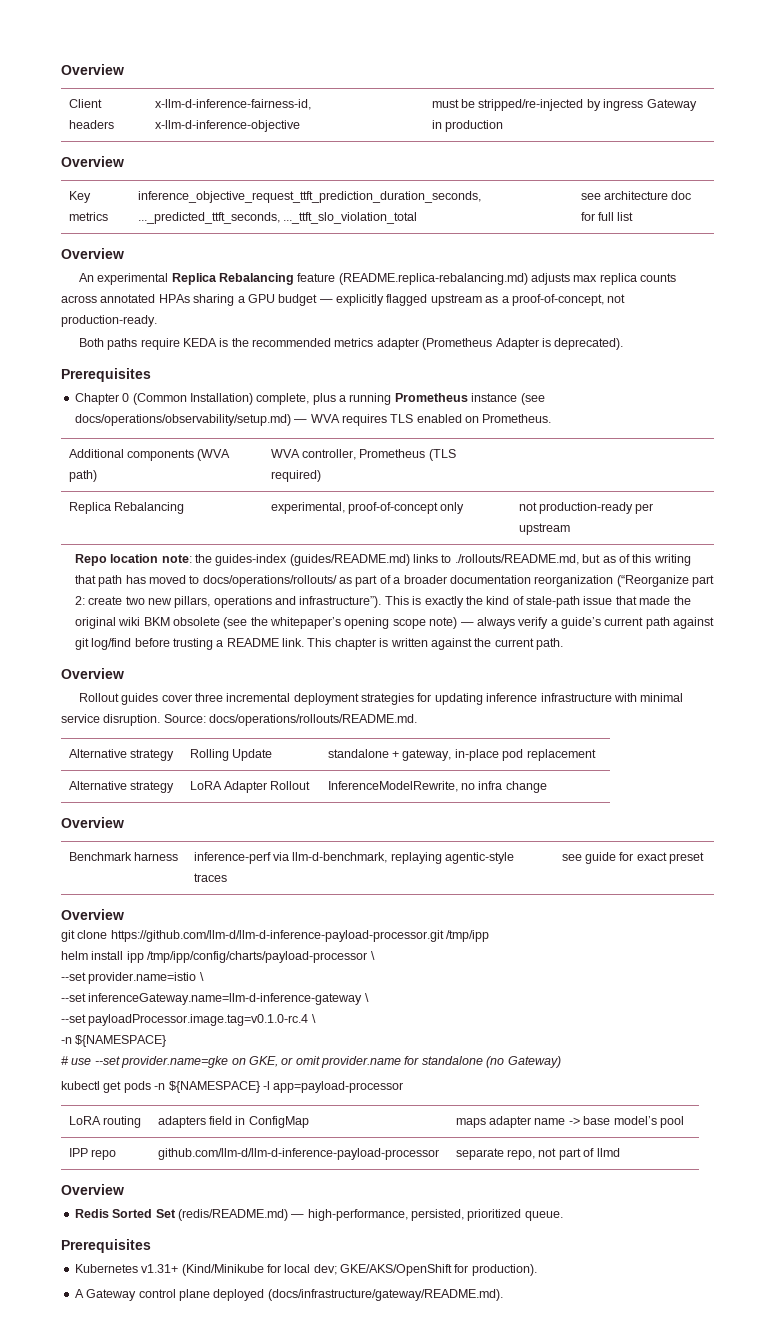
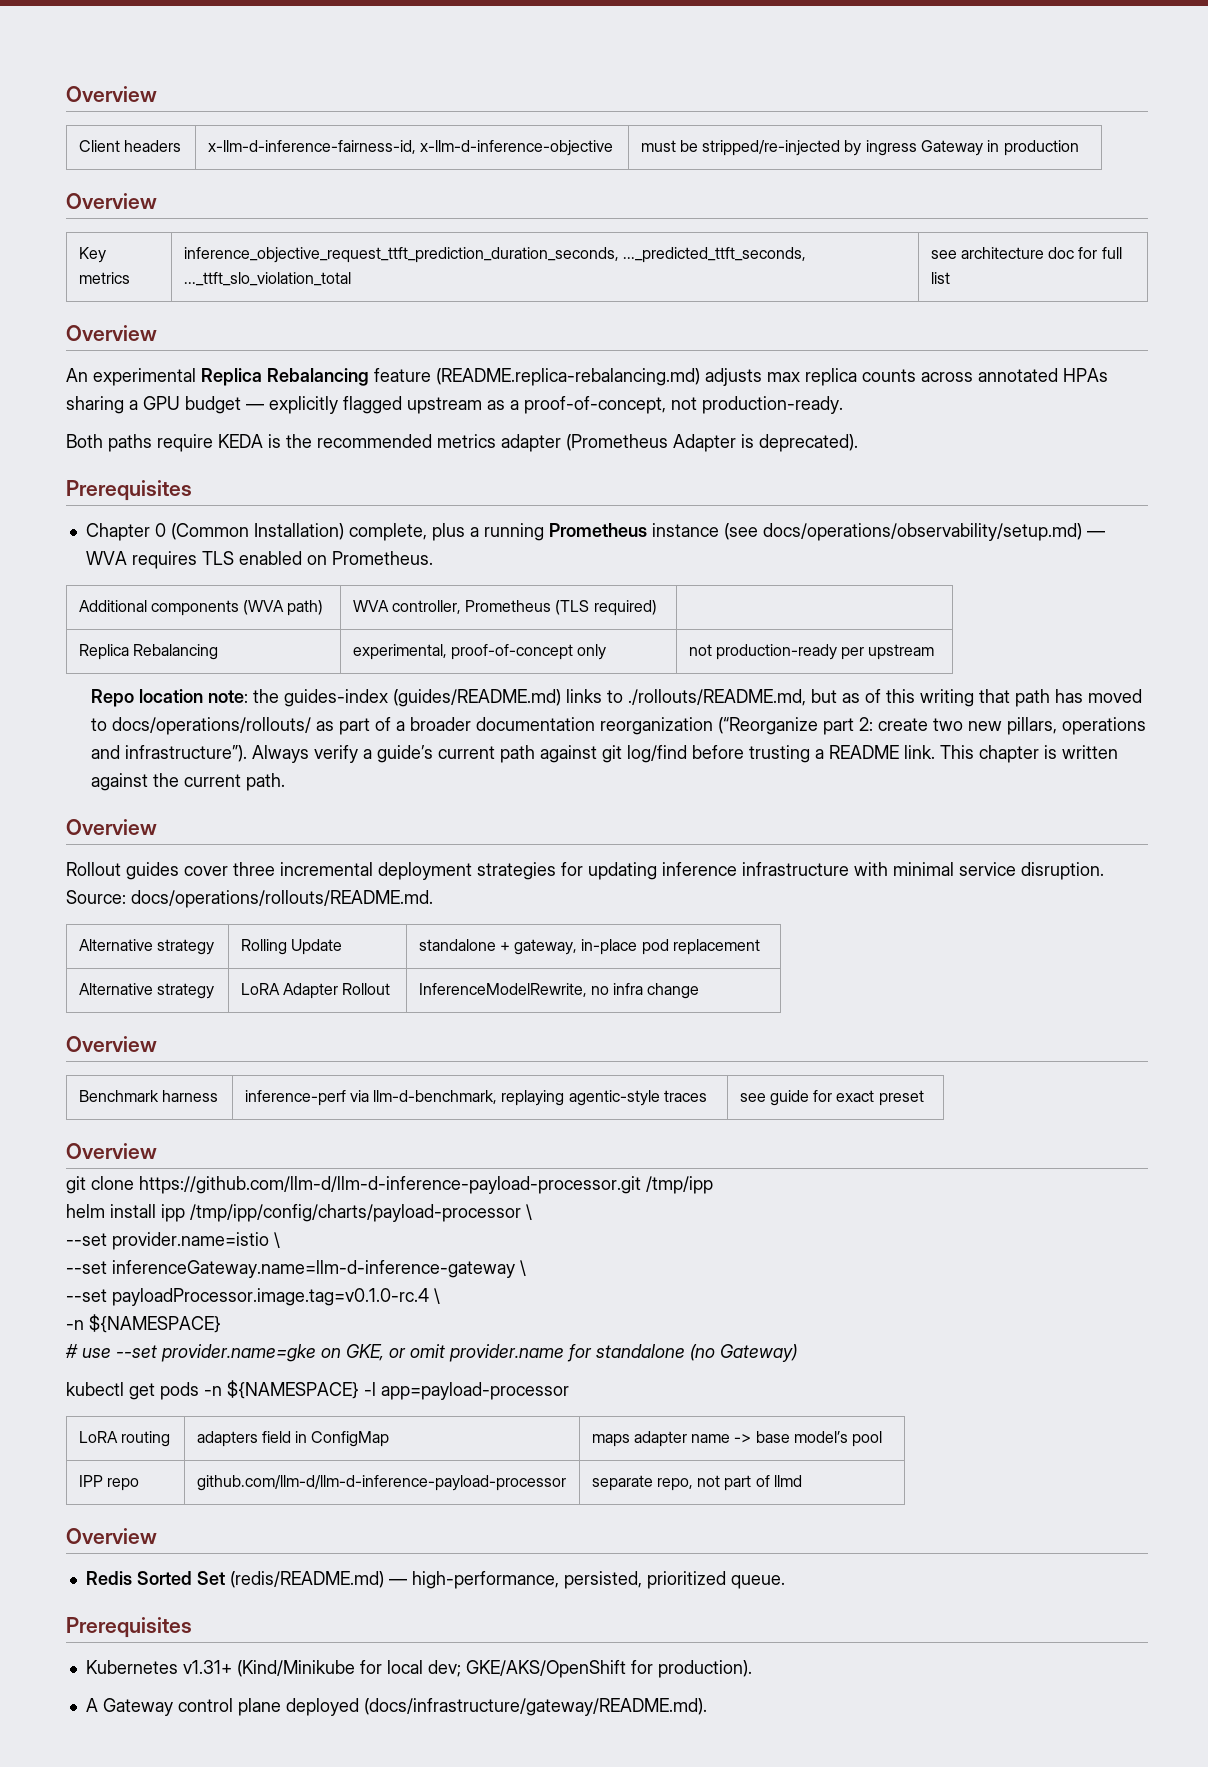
- This is exactly the kind of stale-path issue that made the original wiki BKM obsolete (see the whitepaper’s opening scope note) — always verify a guide’s current path against git log/find before trusting a README link.
+ Always verify a guide’s current path against git log/find before trusting a README link.

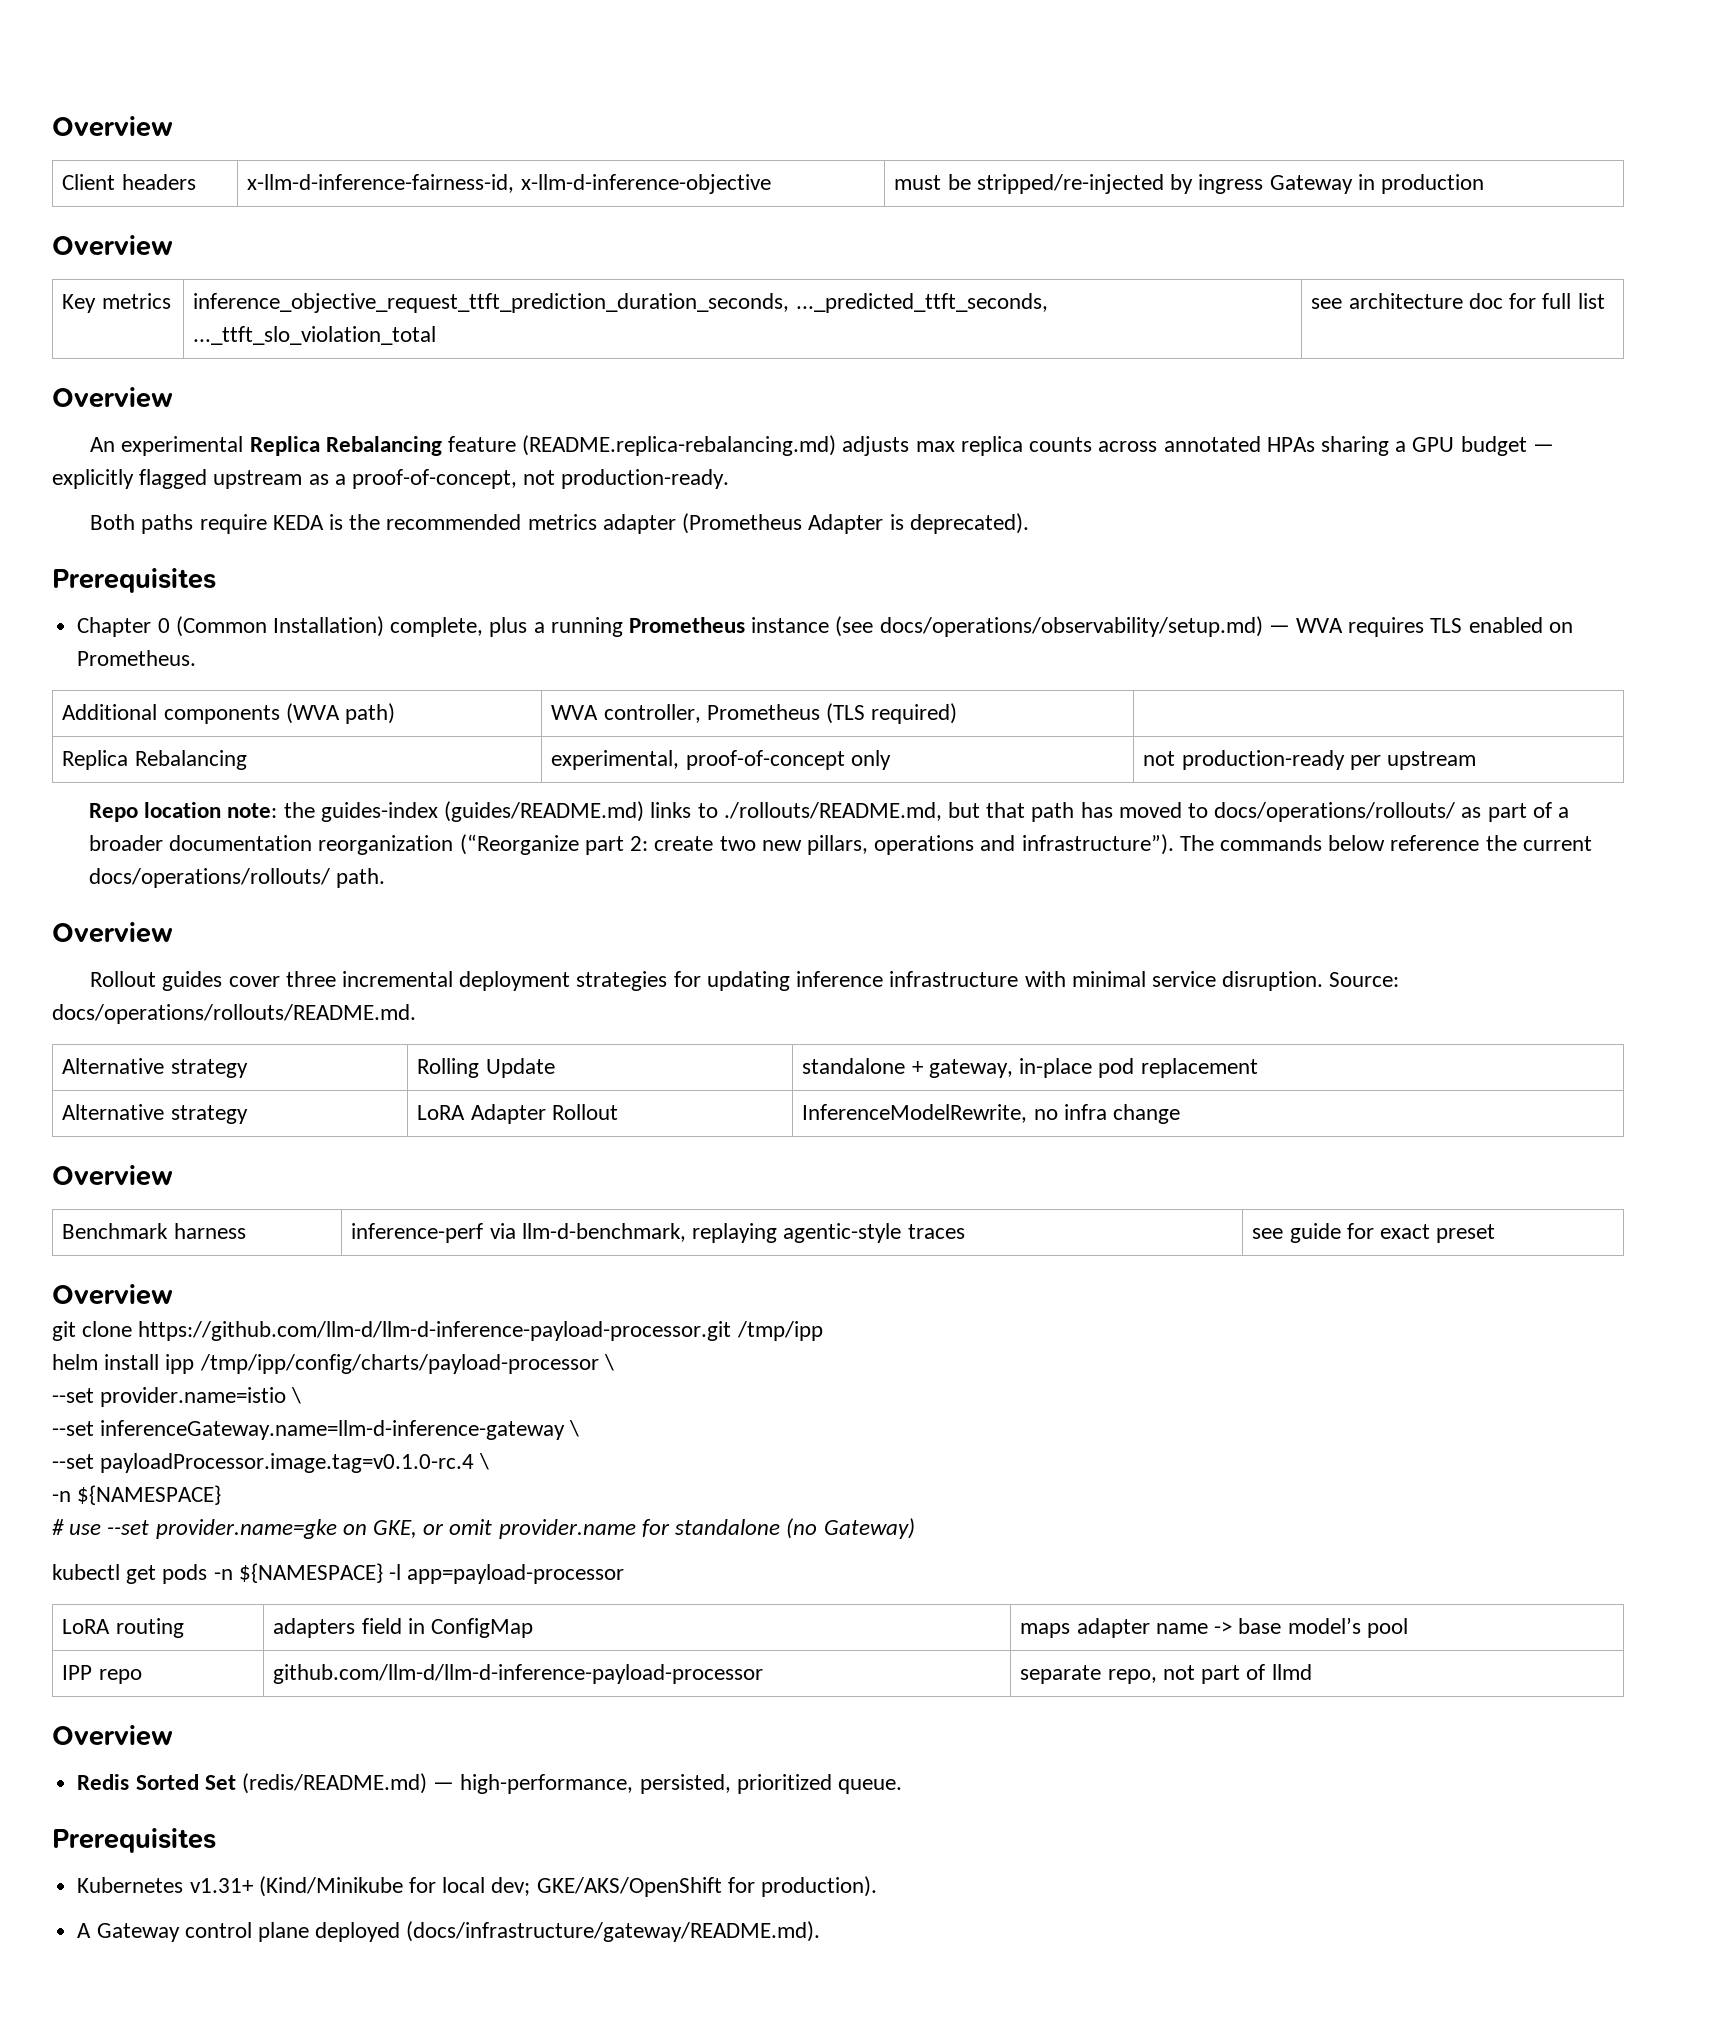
- Repo location note: the guides-index (guides/README.md) links to ./rollouts/README.md, but as of this writing that path has moved to docs/operations/rollouts/ as part of a broader documentation reorganization (“Reorganize part 2: create two new pillars, operations and infrastructure”).
+ Repo location note: the guides-index (guides/README.md) links to ./rollouts/README.md, but that path has moved to docs/operations/rollouts/ as part of a broader documentation reorganization (“Reorganize part 2: create two new pillars, operations and infrastructure”).
- Always verify a guide’s current path against git log/find before trusting a README link. This chapter is written against the current path.
+ The commands below reference the current docs/operations/rollouts/ path.

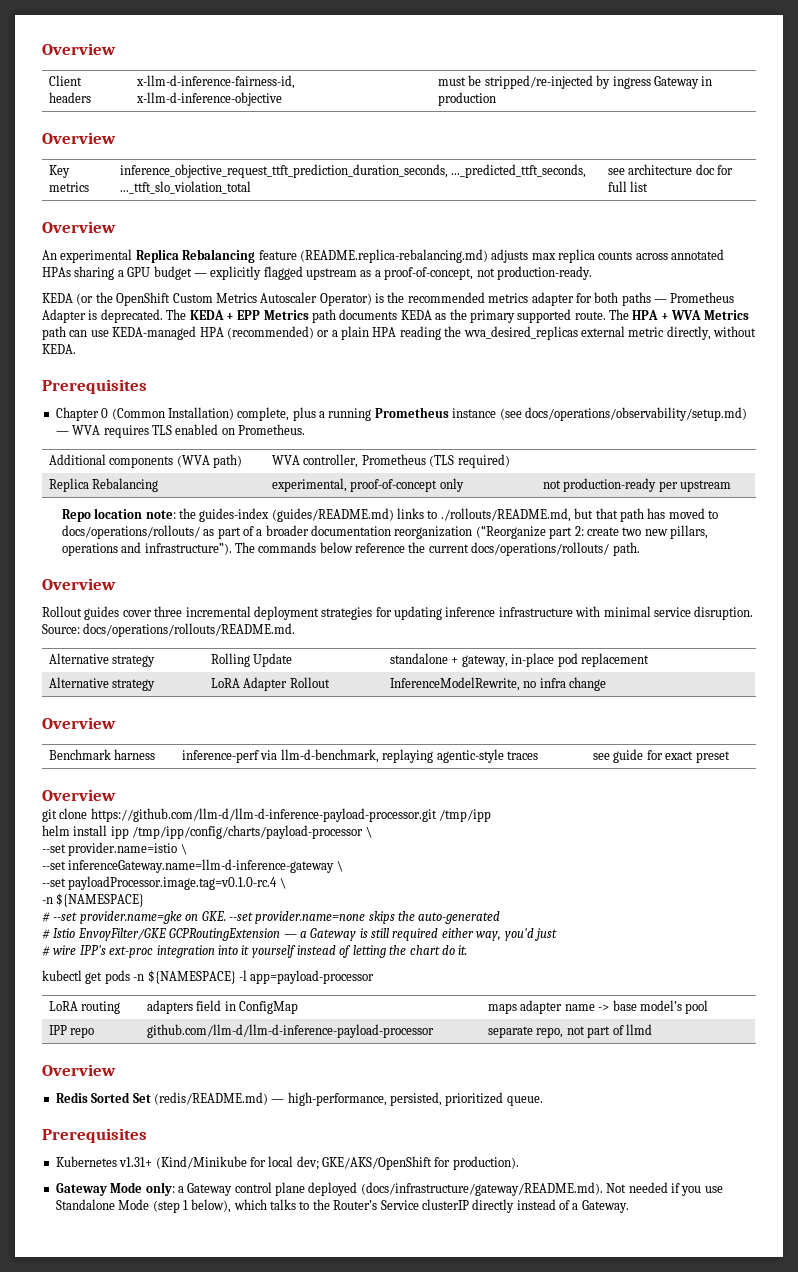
- Both paths require KEDA is the recommended metrics adapter (Prometheus Adapter is deprecated).
+ KEDA (or the OpenShift Custom Metrics Autoscaler Operator) is the recommended metrics adapter for both paths — Prometheus Adapter is deprecated. The KEDA + EPP Metrics path documents KEDA as the primary supported route. The HPA + WVA Metrics path can use KEDA-managed HPA (recommended) or a plain HPA reading the wva_desired_replicas external metric directly, without KEDA.
- # use --set provider.name=gke on GKE, or omit provider.name for standalone (no Gateway)
+ # --set provider.name=gke on GKE. --set provider.name=none skips the auto-generated
+ # Istio EnvoyFilter/GKE GCPRoutingExtension — a Gateway is still required either way, you'd just
+ # wire IPP's ext-proc integration into it yourself instead of letting the chart do it.
- A Gateway control plane deployed (docs/infrastructure/gateway/README.md).
+ Gateway Mode only: a Gateway control plane deployed (docs/infrastructure/gateway/README.md). Not needed if you use Standalone Mode (step 1 below), which talks to the Router’s Service clusterIP directly instead of a Gateway.

